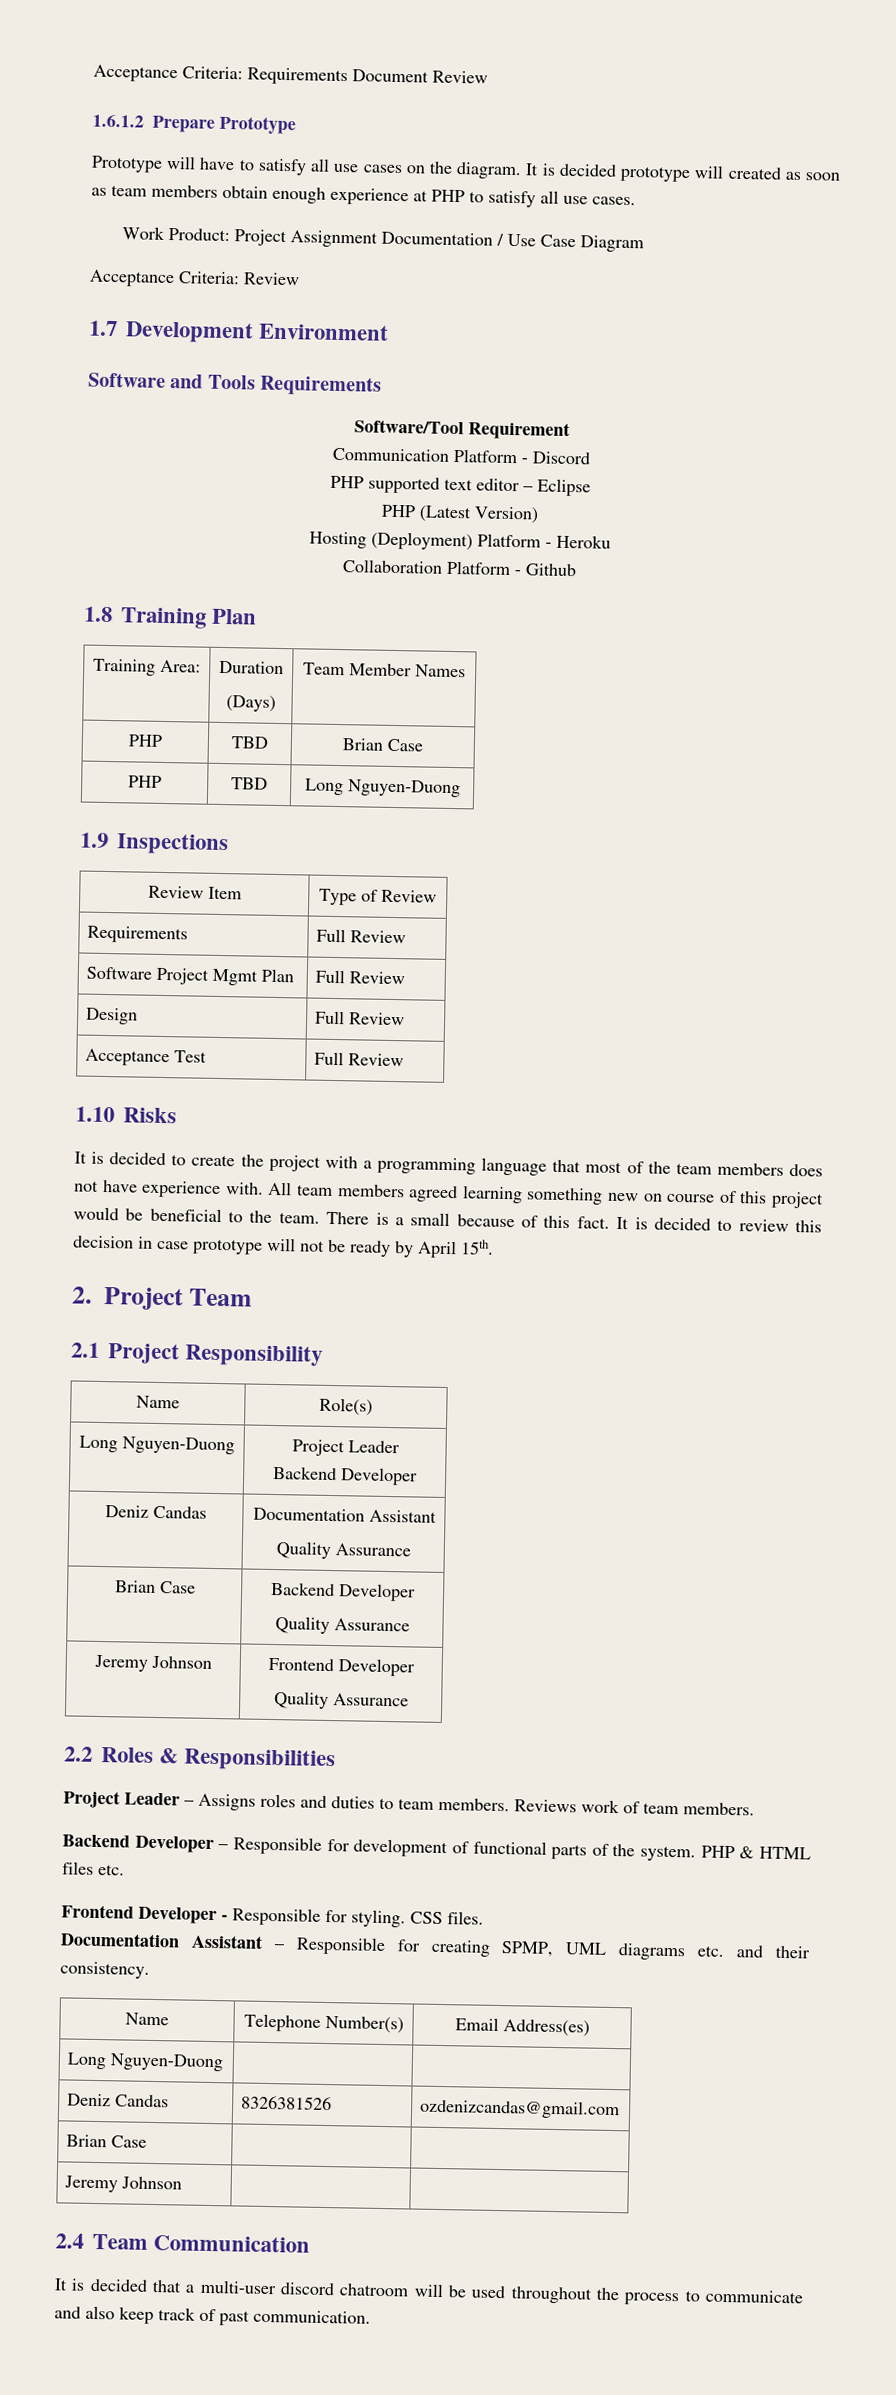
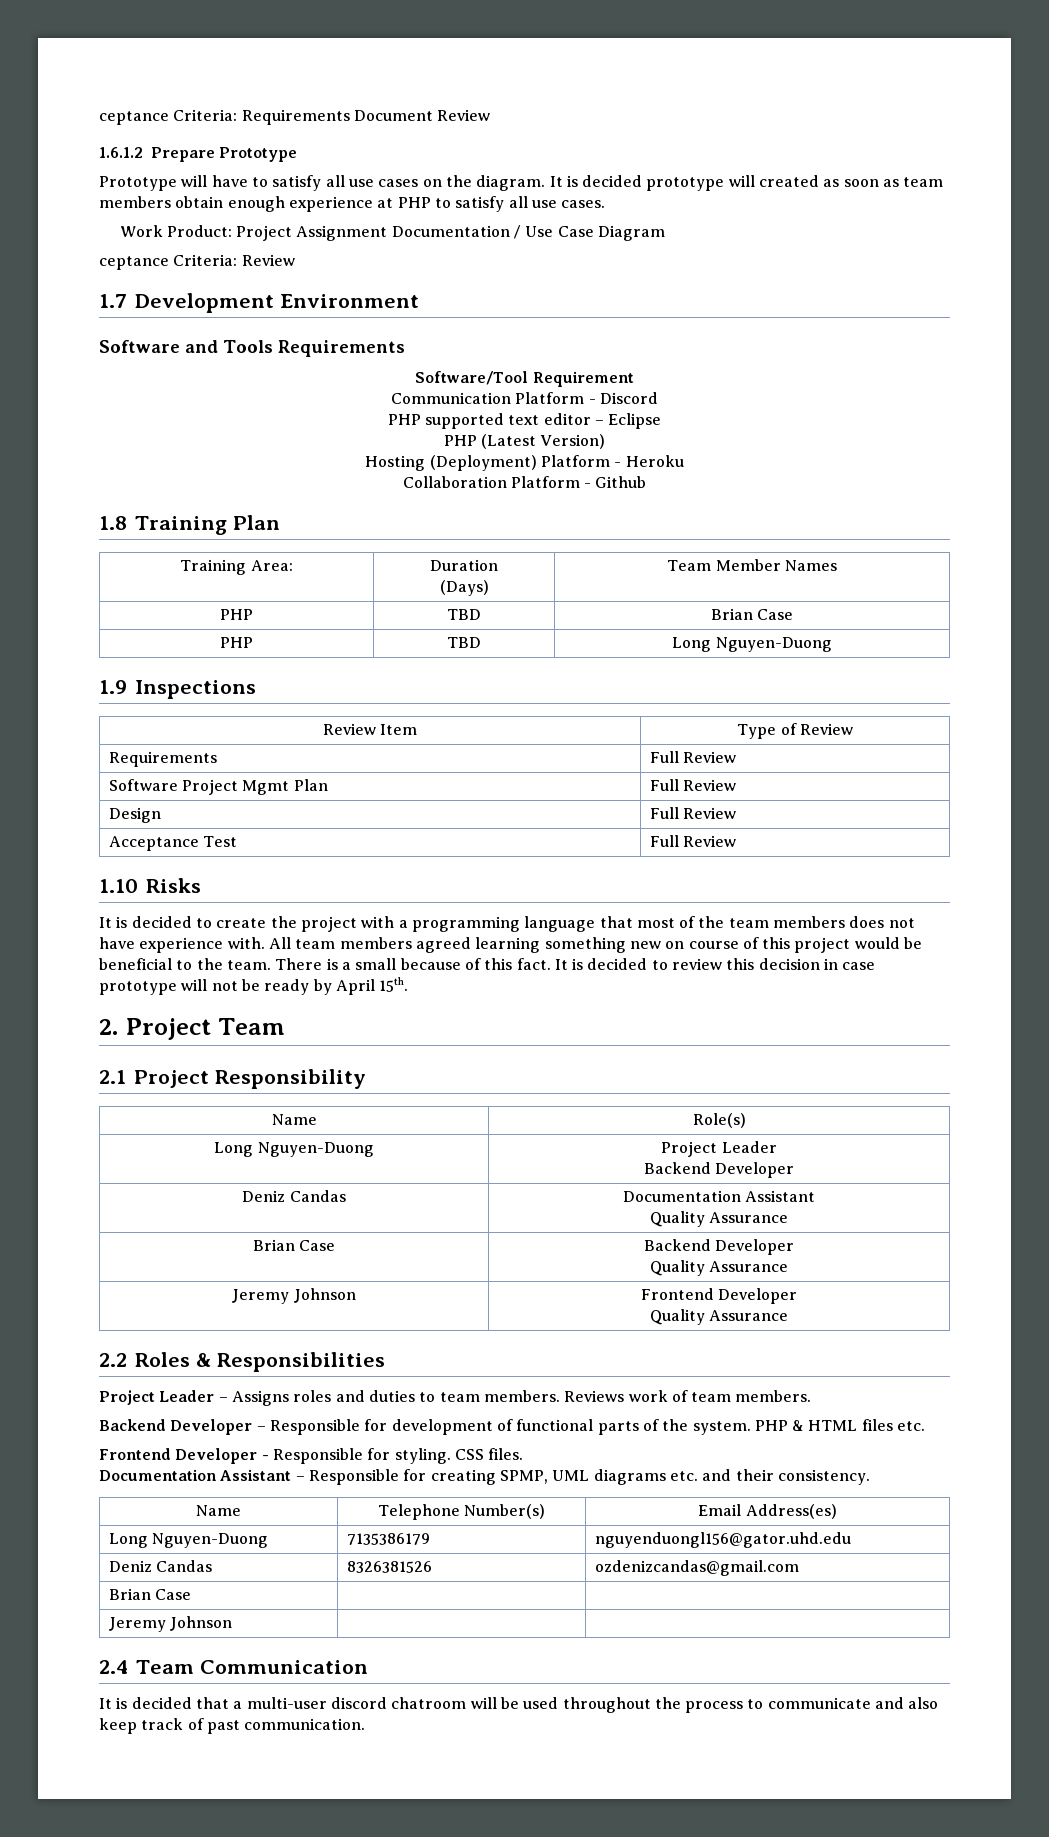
- Acceptance Criteria: Requirements Document Review
+ ceptance Criteria: Requirements Document Review
- Acceptance Criteria: Review
+ ceptance Criteria: Review
- Long Nguyen-Duong | |
+ Long Nguyen-Duong | 7135386179 | nguyenduongl156@gator.uhd.edu

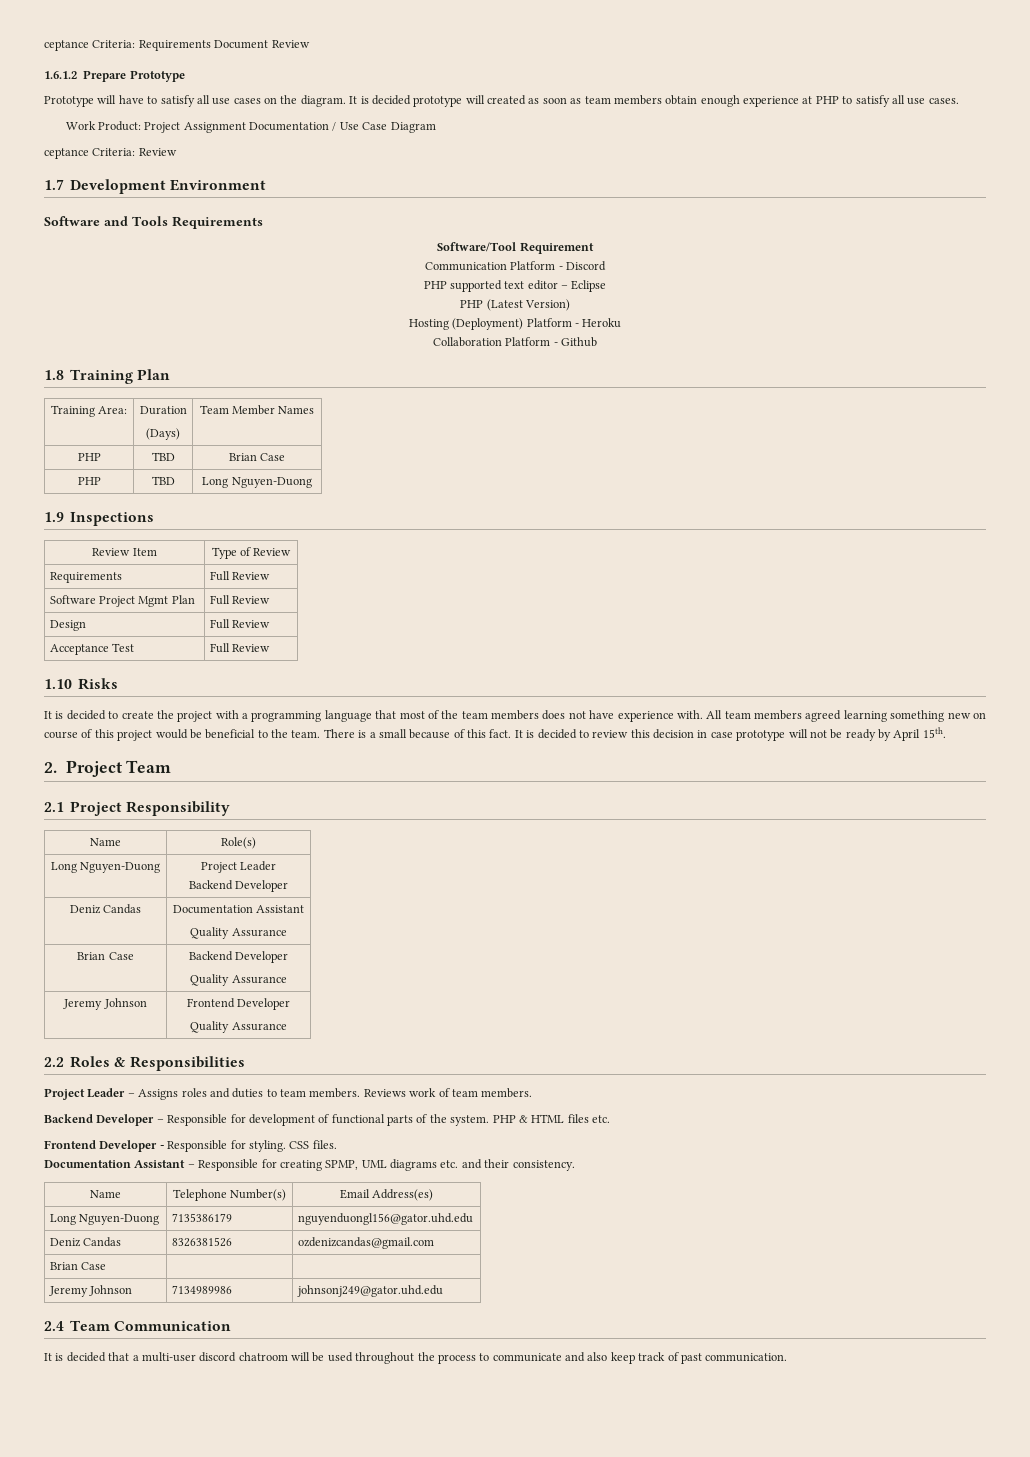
- Jeremy Johnson | |
+ Jeremy Johnson | 7134989986 | johnsonj249@gator.uhd.edu

